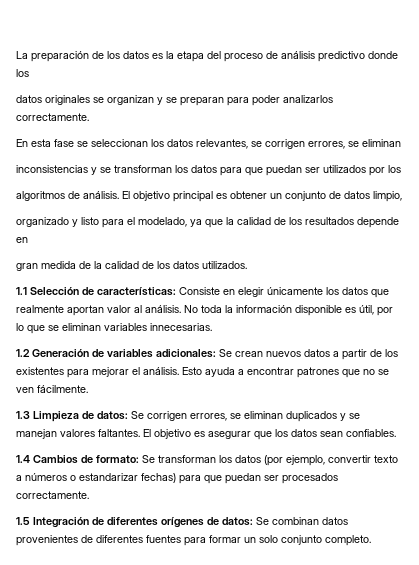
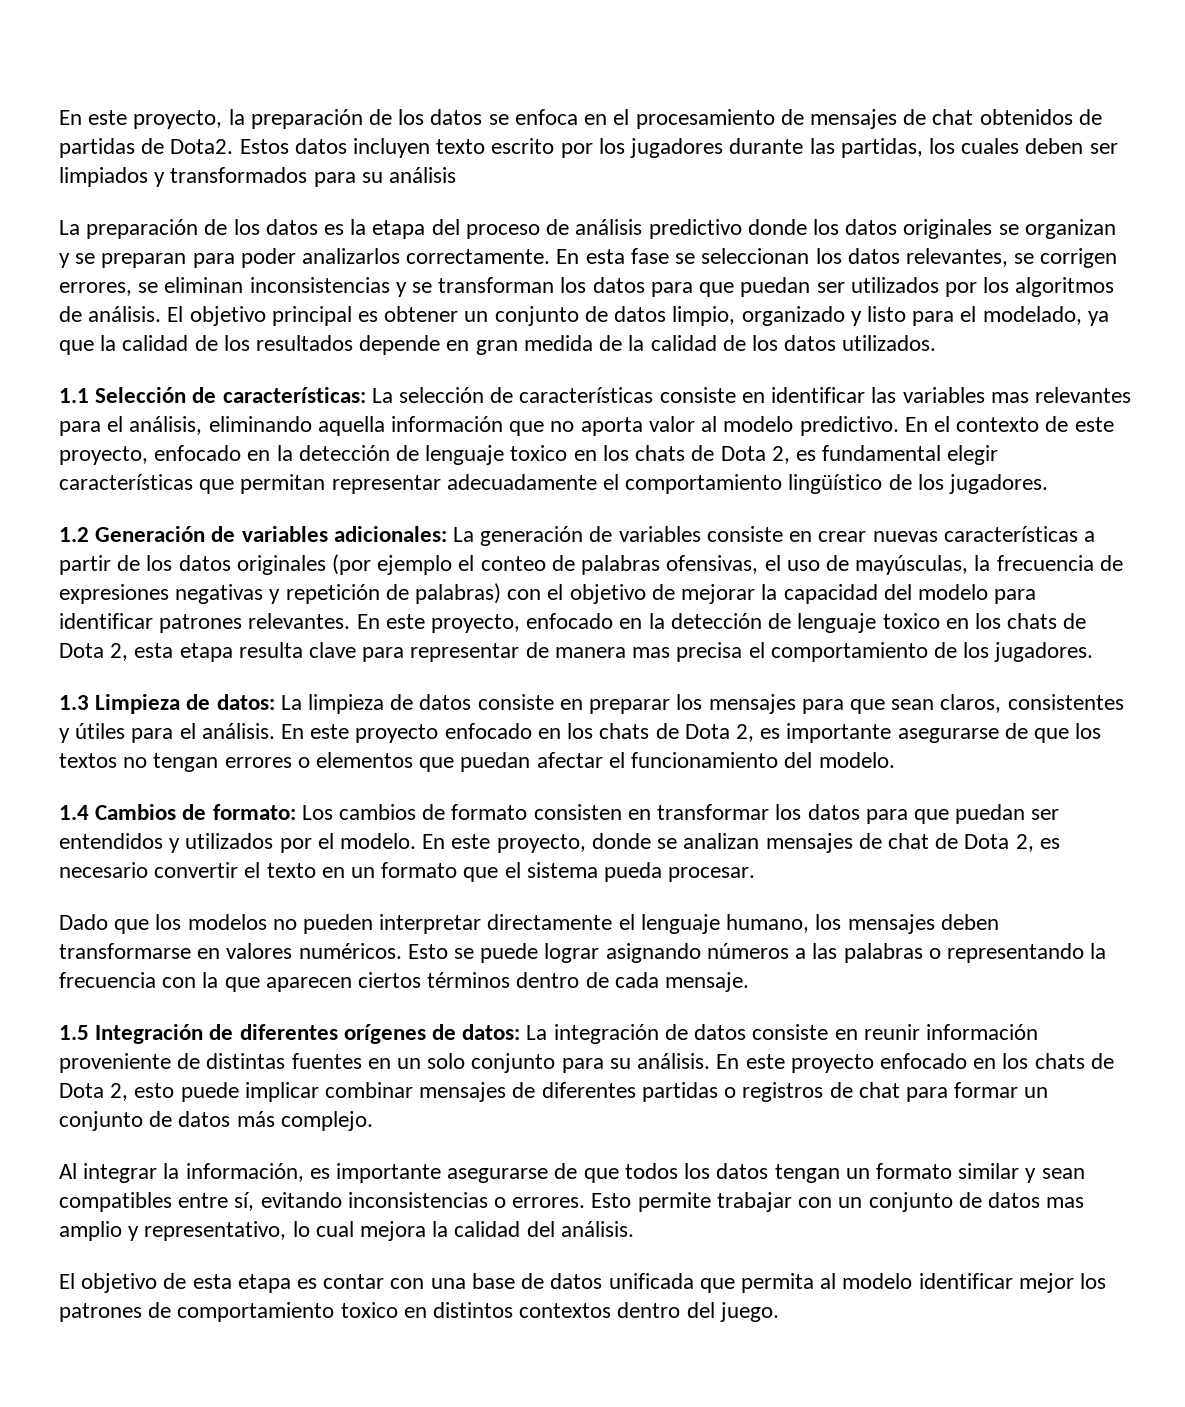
+ En este proyecto, la preparación de los datos se enfoca en el procesamiento de mensajes de chat obtenidos de partidas de Dota2. Estos datos incluyen texto escrito por los jugadores durante las partidas, los cuales deben ser limpiados y transformados para su análisis
- La preparación de los datos es la etapa del proceso de análisis predictivo donde los
- datos originales se organizan y se preparan para poder analizarlos correctamente.
- En esta fase se seleccionan los datos relevantes, se corrigen errores, se eliminan
- inconsistencias y se transforman los datos para que puedan ser utilizados por los
- algoritmos de análisis.
+ La preparación de los datos es la etapa del proceso de análisis predictivo donde los datos originales se organizan y se preparan para poder analizarlos correctamente. En esta fase se seleccionan los datos relevantes, se corrigen errores, se eliminan inconsistencias y se transforman los datos para que puedan ser utilizados por los algoritmos de análisis.
- El objetivo principal es obtener un conjunto de datos limpio,
- organizado y listo para el modelado, ya que la calidad de los resultados depende en
- gran medida de la calidad de los datos utilizados.
+ El objetivo principal es obtener un conjunto de datos limpio, organizado y listo para el modelado, ya que la calidad de los resultados depende en gran medida de la calidad de los datos utilizados.
- 1.1 Selección de características: Consiste en elegir únicamente los datos que realmente aportan valor al análisis. No toda la información disponible es útil, por lo que se eliminan variables innecesarias.
+ 1.1 Selección de características: La selección de características consiste en identificar las variables mas relevantes para el análisis, eliminando aquella información que no aporta valor al modelo predictivo. En el contexto de este proyecto, enfocado en la detección de lenguaje toxico en los chats de Dota 2, es fundamental elegir características que permitan representar adecuadamente el comportamiento lingüístico de los jugadores.
- 1.2 Generación de variables adicionales: Se crean nuevos datos a partir de los existentes para mejorar el análisis. Esto ayuda a encontrar patrones que no se ven fácilmente.
- 1.3 Limpieza de datos: Se corrigen errores, se eliminan duplicados y se manejan valores faltantes. El objetivo es asegurar que los datos sean confiables.
- 1.4 Cambios de formato: Se transforman los datos (por ejemplo, convertir texto a números o estandarizar fechas) para que puedan ser procesados correctamente.
+ 1.2 Generación de variables adicionales: La generación de variables consiste en crear nuevas características a partir de los datos originales (por ejemplo el conteo de palabras ofensivas, el uso de mayúsculas, la frecuencia de expresiones negativas y repetición de palabras) con el objetivo de mejorar la capacidad del modelo para identificar patrones relevantes. En este proyecto, enfocado en la detección de lenguaje toxico en los chats de Dota 2, esta etapa resulta clave para representar de manera mas precisa el comportamiento de los jugadores.
+ 1.3 Limpieza de datos: La limpieza de datos consiste en preparar los mensajes para que sean claros, consistentes y útiles para el análisis. En este proyecto enfocado en los chats de Dota 2, es importante asegurarse de que los textos no tengan errores o elementos que puedan afectar el funcionamiento del modelo.
+ 1.4 Cambios de formato: Los cambios de formato consisten en transformar los datos para que puedan ser entendidos y utilizados por el modelo. En este proyecto, donde se analizan mensajes de chat de Dota 2, es necesario convertir el texto en un formato que el sistema pueda procesar.
+ Dado que los modelos no pueden interpretar directamente el lenguaje humano, los mensajes deben transformarse en valores numéricos. Esto se puede lograr asignando números a las palabras o representando la frecuencia con la que aparecen ciertos términos dentro de cada mensaje.
- 1.5 Integración de diferentes orígenes de datos: Se combinan datos provenientes de diferentes fuentes para formar un solo conjunto completo.
+ 1.5 Integración de diferentes orígenes de datos: La integración de datos consiste en reunir información proveniente de distintas fuentes en un solo conjunto para su análisis. En este proyecto enfocado en los chats de Dota 2, esto puede implicar combinar mensajes de diferentes partidas o registros de chat para formar un conjunto de datos más complejo.
+ Al integrar la información, es importante asegurarse de que todos los datos tengan un formato similar y sean compatibles entre sí, evitando inconsistencias o errores. Esto permite trabajar con un conjunto de datos mas amplio y representativo, lo cual mejora la calidad del análisis.
+ El objetivo de esta etapa es contar con una base de datos unificada que permita al modelo identificar mejor los patrones de comportamiento toxico en distintos contextos dentro del juego.

